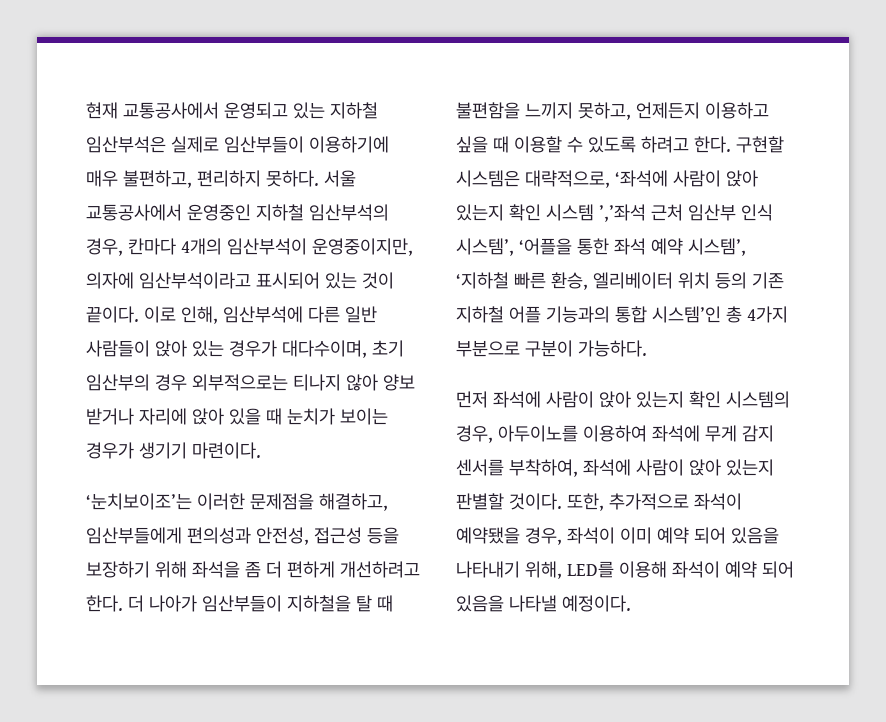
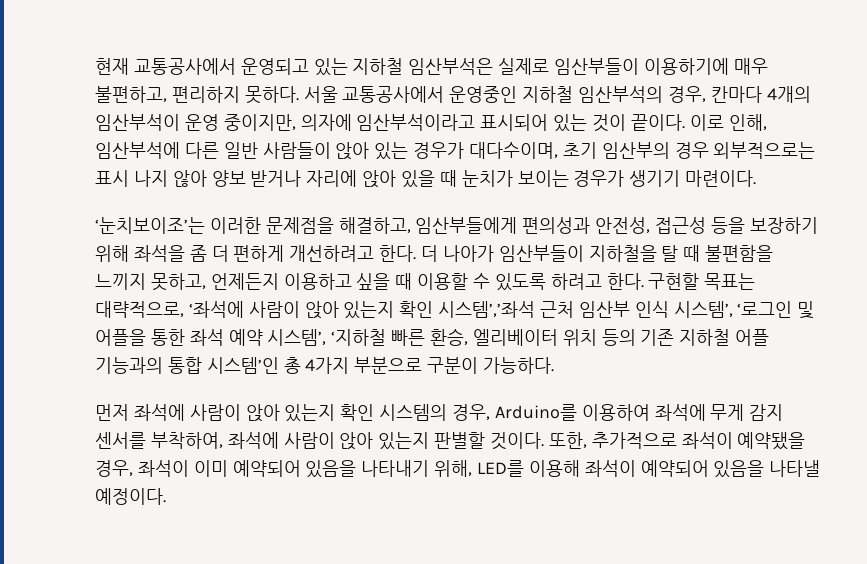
- 서울 교통공사에서 운영중인 지하철 임산부석의 경우, 칸마다 4개의 임산부석이 운영중이지만, 의자에 임산부석이라고 표시되어 있는 것이 끝이다.
+ 서울 교통공사에서 운영중인 지하철 임산부석의 경우, 칸마다 4개의 임산부석이 운영 중이지만, 의자에 임산부석이라고 표시되어 있는 것이 끝이다.
- 이로 인해, 임산부석에 다른 일반 사람들이 앉아 있는 경우가 대다수이며, 초기 임산부의 경우 외부적으로는 티나지 않아 양보 받거나 자리에 앉아 있을 때 눈치가 보이는 경우가 생기기 마련이다.
+ 이로 인해, 임산부석에 다른 일반 사람들이 앉아 있는 경우가 대다수이며, 초기 임산부의 경우 외부적으로는 표시 나지 않아 양보 받거나 자리에 앉아 있을 때 눈치가 보이는 경우가 생기기 마련이다.
- 구현할 시스템은 대략적으로, ‘좌석에 사람이 앉아 있는지 확인 시스템 ’,’좌석 근처 임산부 인식 시스템’, ‘어플을 통한 좌석 예약 시스템’, ‘지하철 빠른 환승, 엘리베이터 위치 등의 기존 지하철 어플 기능과의 통합 시스템’인 총 4가지 부분으로 구분이 가능하다.
+ 구현할 목표는 대략적으로, ‘좌석에 사람이 앉아 있는지 확인 시스템’,’좌석 근처 임산부 인식 시스템’, ‘로그인 및 어플을 통한 좌석 예약 시스템’, ‘지하철 빠른 환승, 엘리베이터 위치 등의 기존 지하철 어플 기능과의 통합 시스템’인 총 4가지 부분으로 구분이 가능하다.
- 먼저 좌석에 사람이 앉아 있는지 확인 시스템의 경우, 아두이노를 이용하여 좌석에 무게 감지 센서를 부착하여, 좌석에 사람이 앉아 있는지 판별할 것이다.
+ 먼저 좌석에 사람이 앉아 있는지 확인 시스템의 경우, Arduino를 이용하여 좌석에 무게 감지 센서를 부착하여, 좌석에 사람이 앉아 있는지 판별할 것이다.
- 또한, 추가적으로 좌석이 예약됐을 경우, 좌석이 이미 예약 되어 있음을 나타내기 위해, LED를 이용해 좌석이 예약 되어 있음을 나타낼 예정이다.
+ 또한, 추가적으로 좌석이 예약됐을 경우, 좌석이 이미 예약되어 있음을 나타내기 위해, LED를 이용해 좌석이 예약되어 있음을 나타낼 예정이다.

